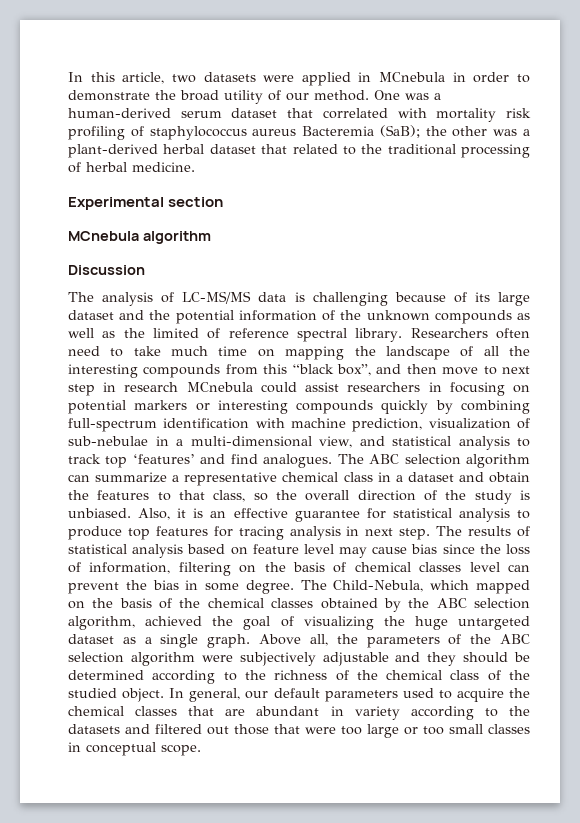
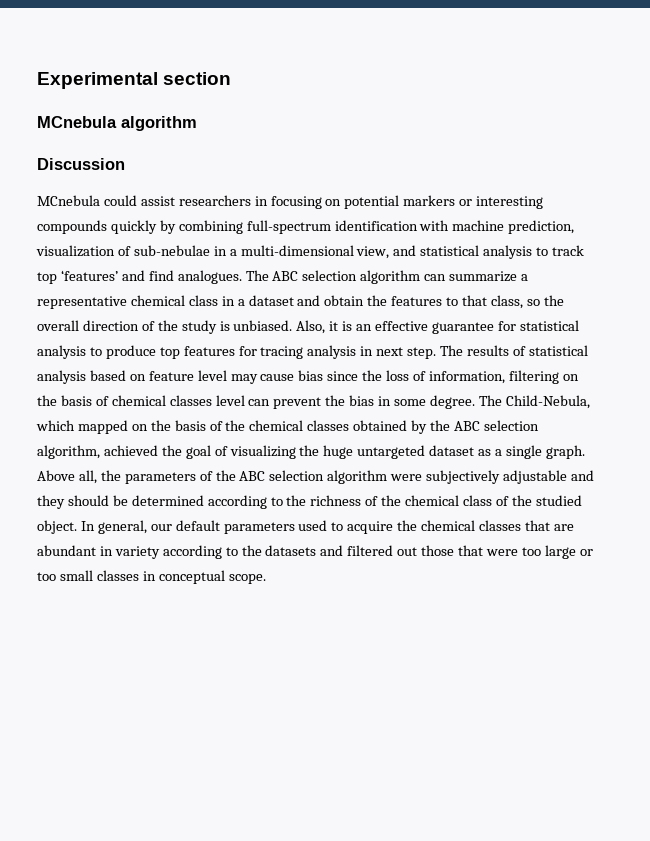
- In this article, two datasets were applied in MCnebula in order to demonstrate the broad utility of our method. One was a human-derived serum dataset that correlated with mortality risk profiling of staphylococcus aureus Bacteremia (SaB); the other was a plant-derived herbal dataset that related to the traditional processing of herbal medicine.
- The analysis of LC-MS/MS data is challenging because of its large dataset and the potential information of the unknown compounds as well as the limited of reference spectral library. Researchers often need to take much time on mapping the landscape of all the interesting compounds from this “black box”, and then move to next step in research MCnebula could assist researchers in focusing on potential markers or interesting compounds quickly by combining full-spectrum identification with machine prediction, visualization of sub-nebulae in a multi-dimensional view, and statistical analysis to track top ‘features’ and find analogues.
+ MCnebula could assist researchers in focusing on potential markers or interesting compounds quickly by combining full-spectrum identification with machine prediction, visualization of sub-nebulae in a multi-dimensional view, and statistical analysis to track top ‘features’ and find analogues.

